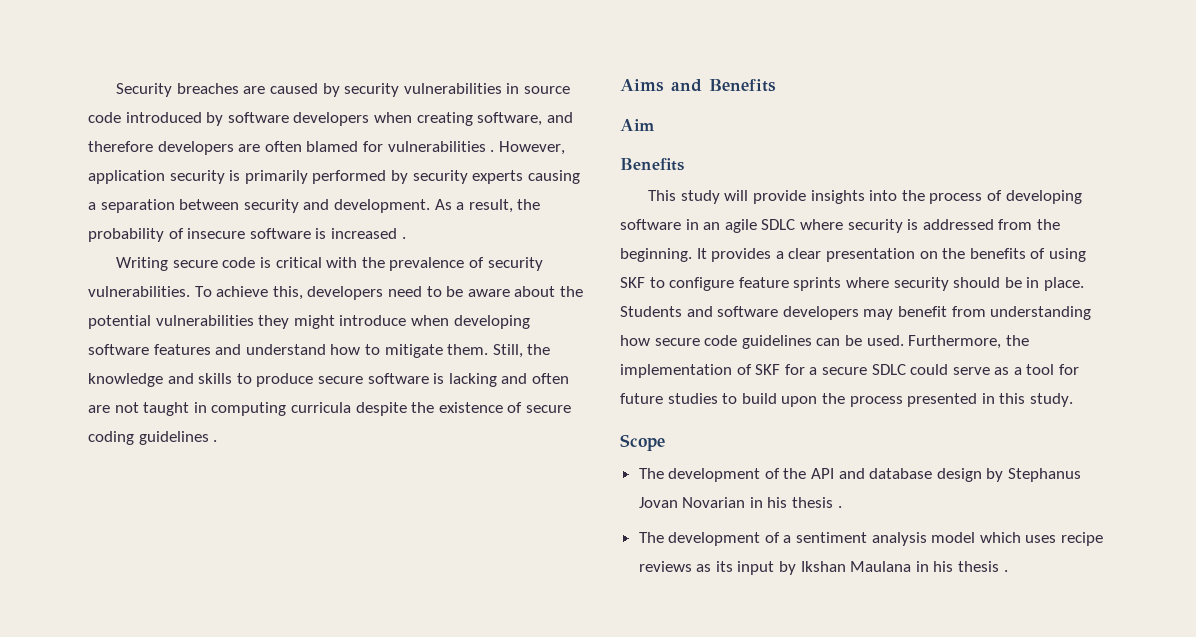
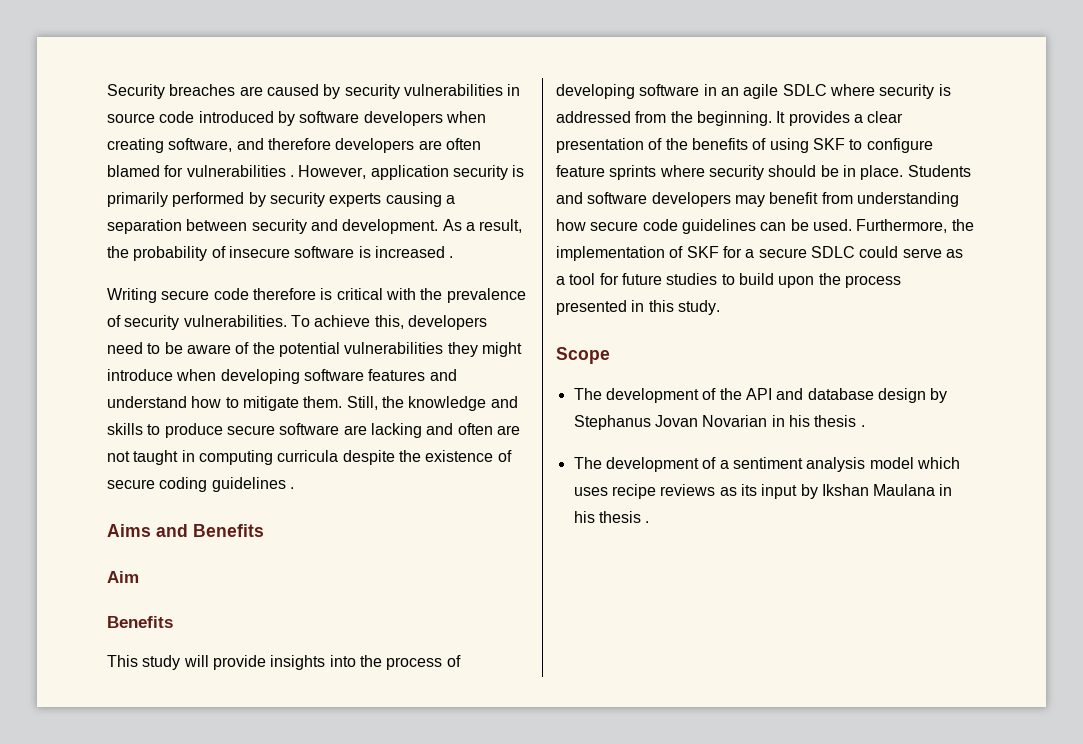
- Writing secure code is critical with the prevalence of security vulnerabilities.
+ Writing secure code therefore is critical with the prevalence of security vulnerabilities.
- To achieve this, developers need to be aware about the potential vulnerabilities they might introduce when developing software features and understand how to mitigate them.
+ To achieve this, developers need to be aware of the potential vulnerabilities they might introduce when developing software features and understand how to mitigate them.
- Still, the knowledge and skills to produce secure software is lacking and often are not taught in computing curricula despite the existence of secure coding guidelines .
+ Still, the knowledge and skills to produce secure software are lacking and often are not taught in computing curricula despite the existence of secure coding guidelines .
- It provides a clear presentation on the benefits of using SKF to configure feature sprints where security should be in place.
+ It provides a clear presentation of the benefits of using SKF to configure feature sprints where security should be in place.

